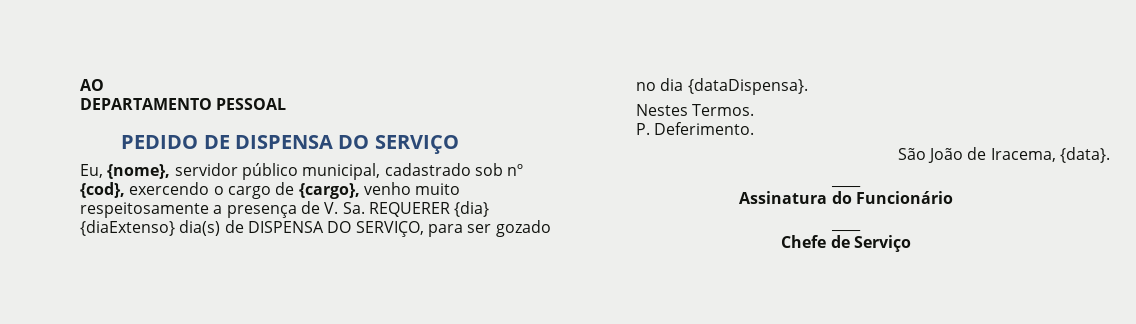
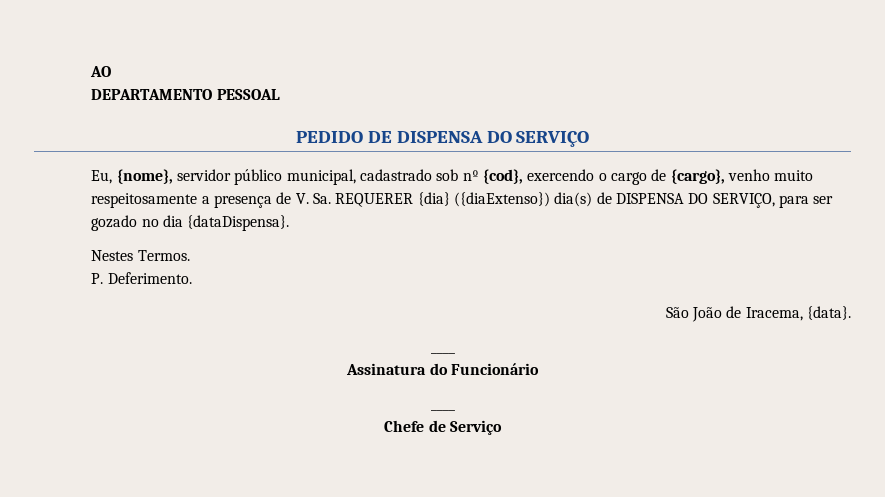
- Eu, {nome}, servidor público municipal, cadastrado sob nº {cod}, exercendo o cargo de {cargo}, venho muito respeitosamente a presença de V. Sa. REQUERER {dia} {diaExtenso} dia(s) de DISPENSA DO SERVIÇO, para ser gozado no dia {dataDispensa}.
+ Eu, {nome}, servidor público municipal, cadastrado sob nº {cod}, exercendo o cargo de {cargo}, venho muito respeitosamente a presença de V. Sa. REQUERER {dia} ({diaExtenso}) dia(s) de DISPENSA DO SERVIÇO, para ser gozado no dia {dataDispensa}.

